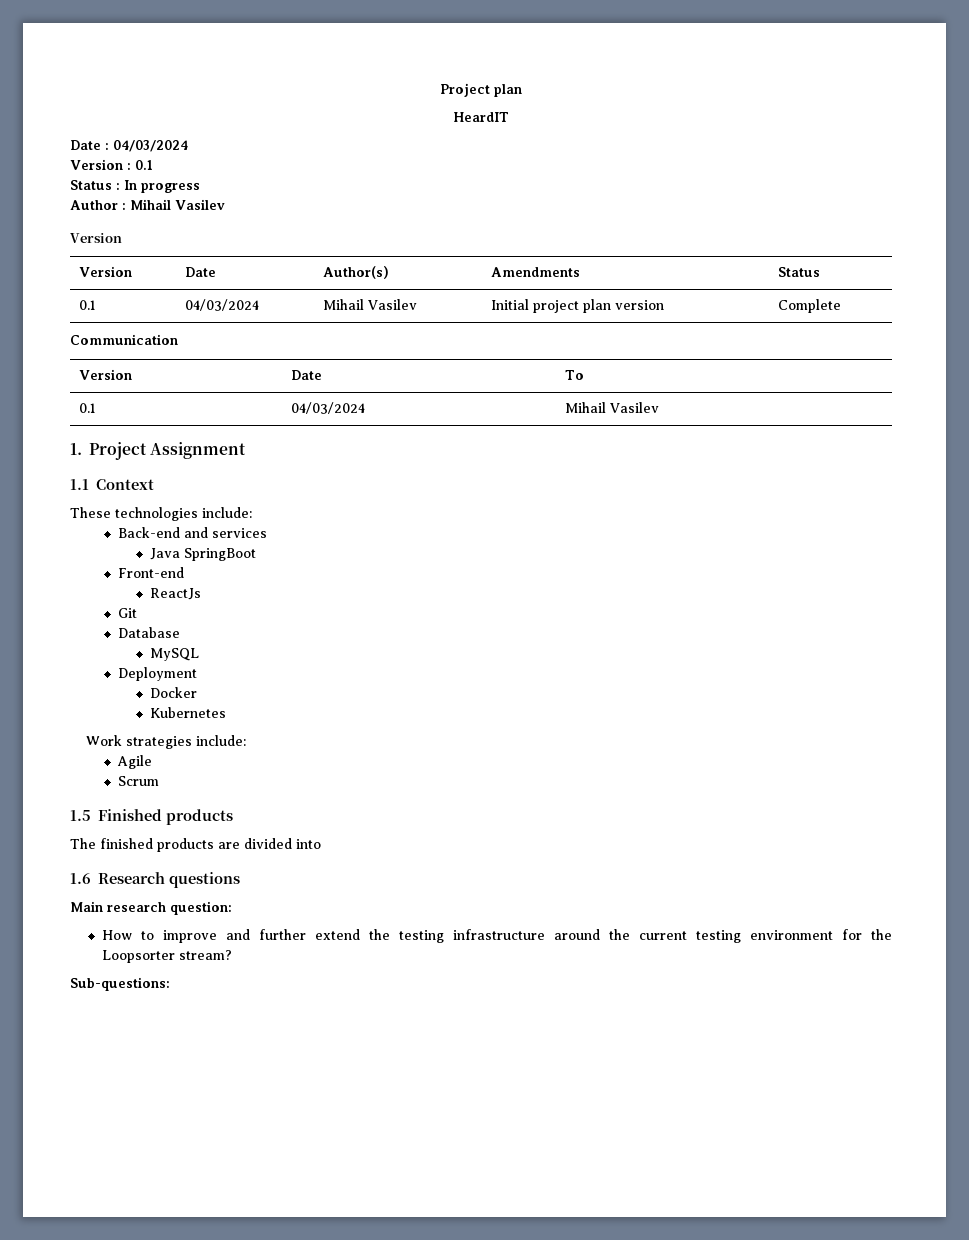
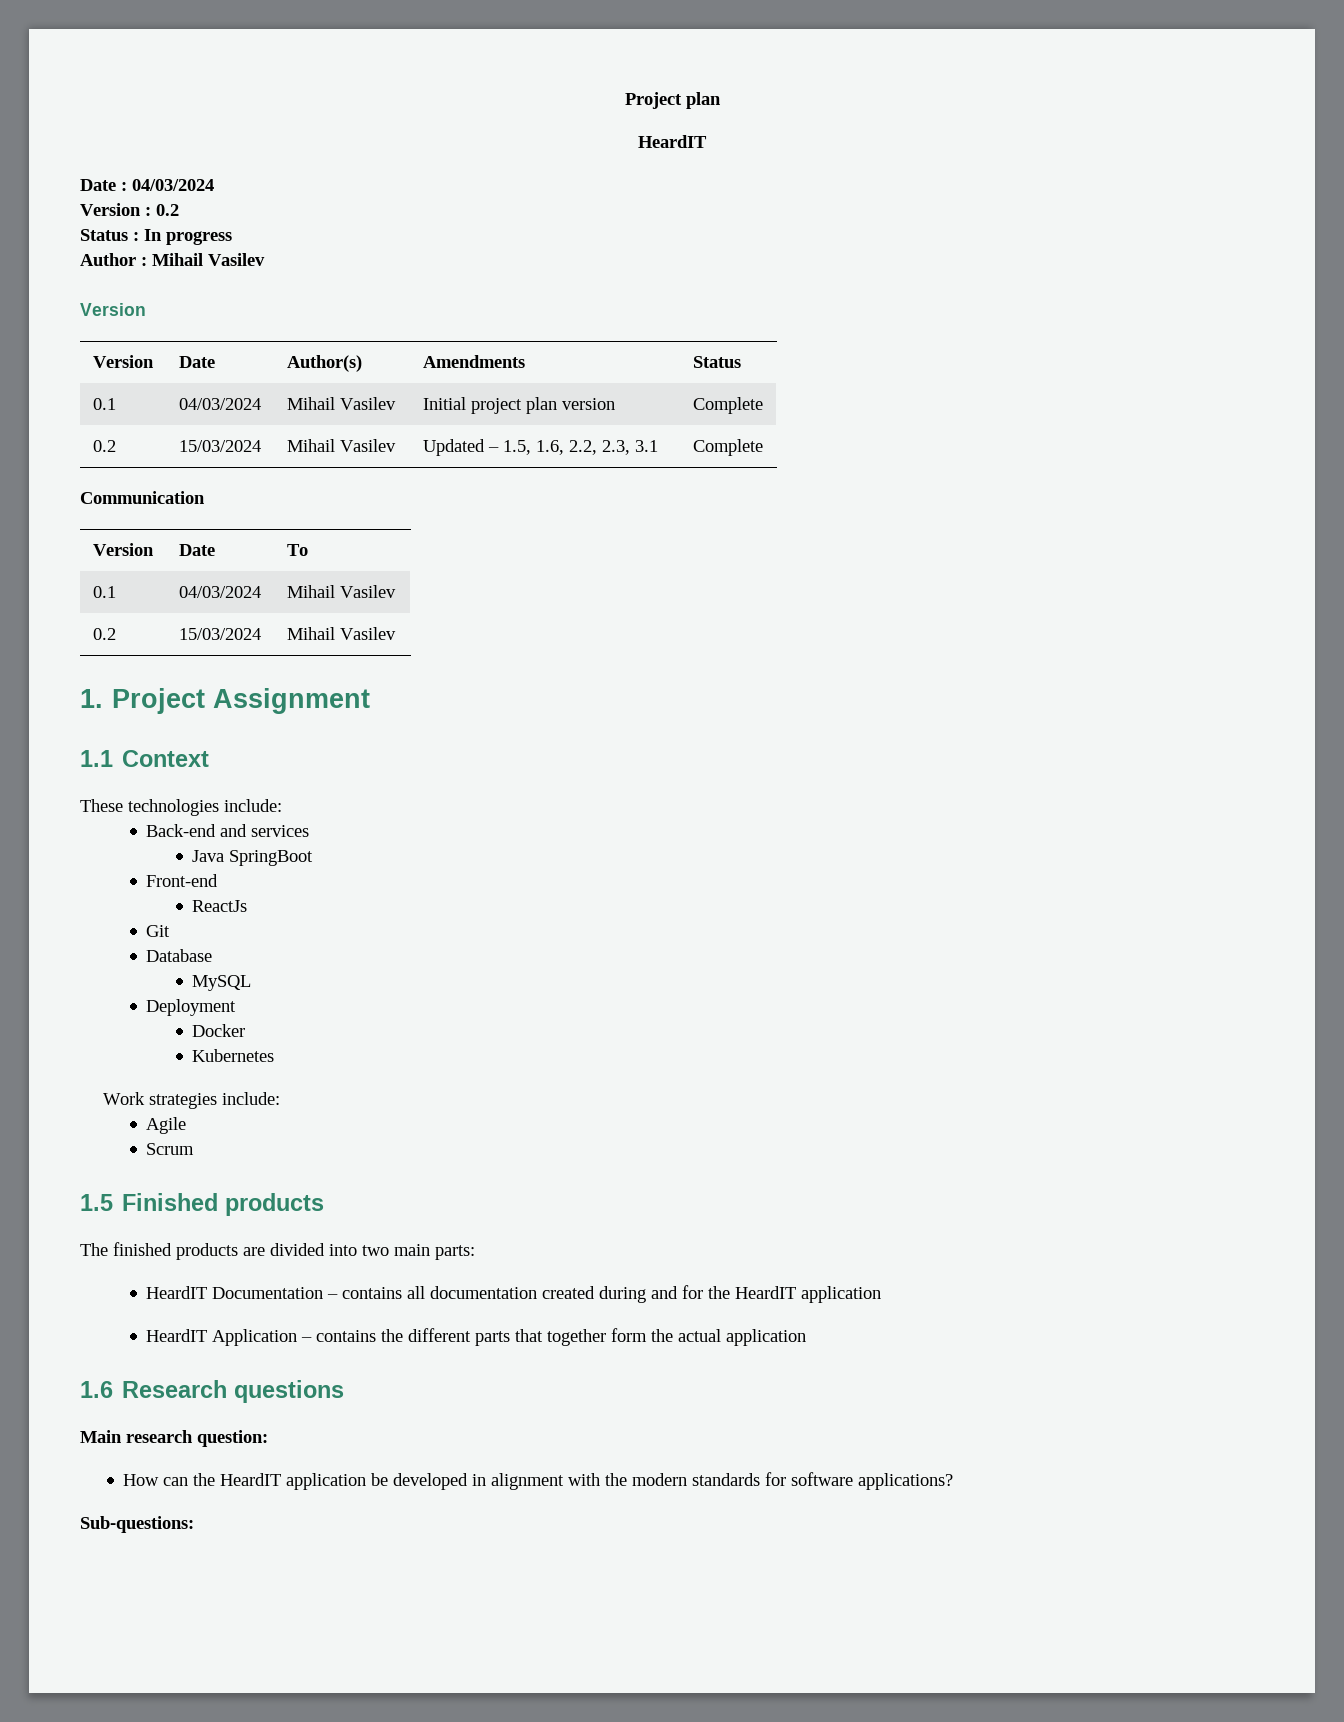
- Version : 0.1
+ Version : 0.2
+ 0.2 | 15/03/2024 | Mihail Vasilev | Updated – 1.5, 1.6, 2.2, 2.3, 3.1 | Complete
  Version | Date | To
  0.1 | 04/03/2024 | Mihail Vasilev
+ 0.2 | 15/03/2024 | Mihail Vasilev
- The finished products are divided into
+ The finished products are divided into two main parts:
+ HeardIT Documentation – contains all documentation created during and for the HeardIT application
+ HeardIT Application – contains the different parts that together form the actual application
- How to improve and further extend the testing infrastructure around the current testing environment for the Loopsorter stream?
+ How can the HeardIT application be developed in alignment with the modern standards for software applications?

